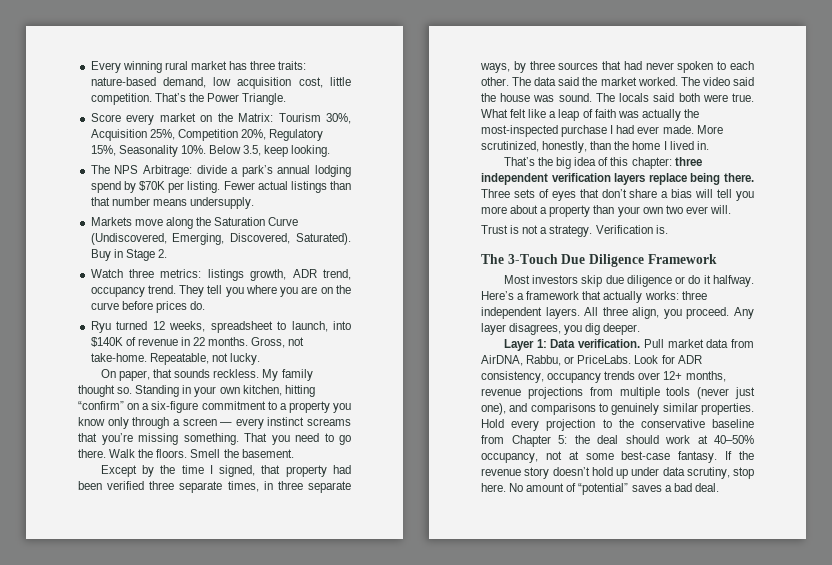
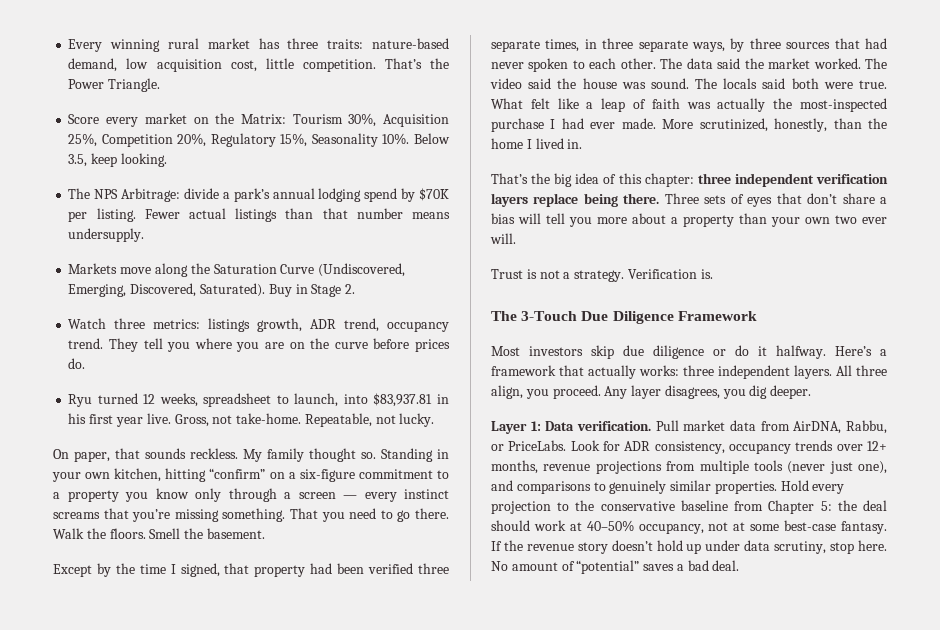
- Ryu turned 12 weeks, spreadsheet to launch, into $140K of revenue in 22 months.
+ Ryu turned 12 weeks, spreadsheet to launch, into $83,937.81 in his first year live.

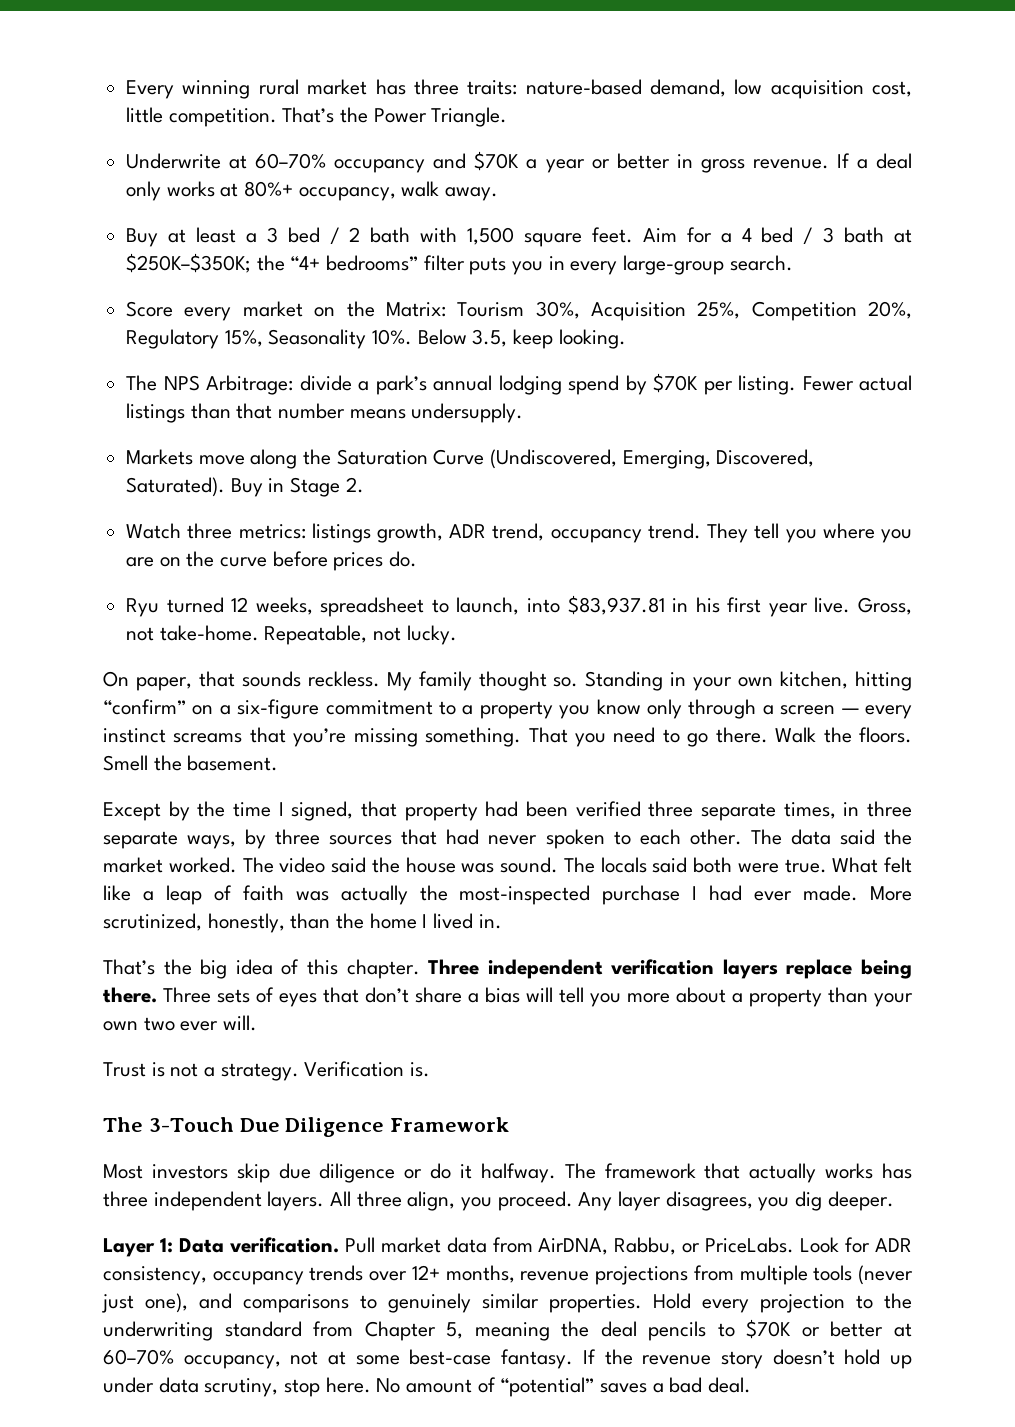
+ Underwrite at 60–70% occupancy and $70K a year or better in gross revenue. If a deal only works at 80%+ occupancy, walk away.
+ Buy at least a 3 bed / 2 bath with 1,500 square feet. Aim for a 4 bed / 3 bath at $250K–$350K; the “4+ bedrooms” filter puts you in every large-group search.
- That’s the big idea of this chapter: three independent verification layers replace being there.
+ That’s the big idea of this chapter. Three independent verification layers replace being there.
- Here’s a framework that actually works: three independent layers.
+ The framework that actually works has three independent layers.
- Hold every projection to the conservative baseline from Chapter 5: the deal should work at 40–50% occupancy, not at some best-case fantasy.
+ Hold every projection to the underwriting standard from Chapter 5, meaning the deal pencils to $70K or better at 60–70% occupancy, not at some best-case fantasy.

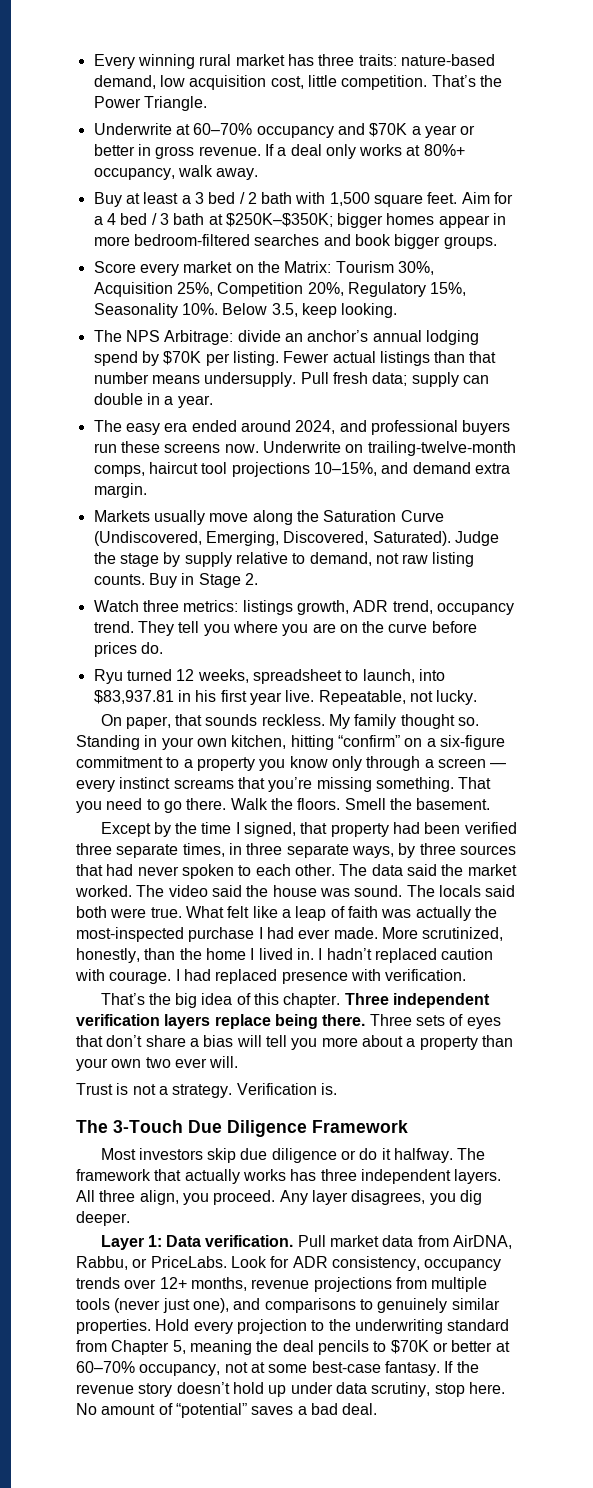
- Aim for a 4 bed / 3 bath at $250K–$350K; the “4+ bedrooms” filter puts you in every large-group search.
+ Aim for a 4 bed / 3 bath at $250K–$350K; bigger homes appear in more bedroom-filtered searches and book bigger groups.
- The NPS Arbitrage: divide a park’s annual lodging spend by $70K per listing.
+ The NPS Arbitrage: divide an anchor’s annual lodging spend by $70K per listing.
+ Pull fresh data; supply can double in a year.
+ The easy era ended around 2024, and professional buyers run these screens now. Underwrite on trailing-twelve-month comps, haircut tool projections 10–15%, and demand extra margin.
- Markets move along the Saturation Curve (Undiscovered, Emerging, Discovered, Saturated).
+ Markets usually move along the Saturation Curve (Undiscovered, Emerging, Discovered, Saturated).
+ Judge the stage by supply relative to demand, not raw listing counts.
- Gross, not take-home.
+ I hadn’t replaced caution with courage. I had replaced presence with verification.

